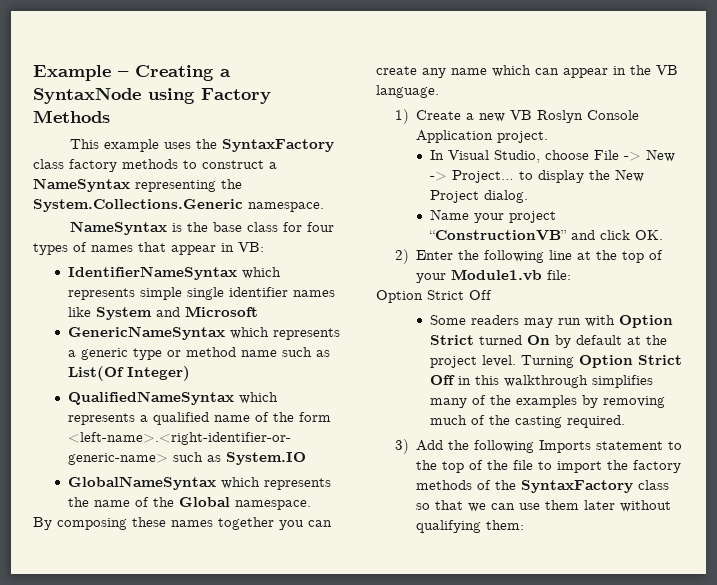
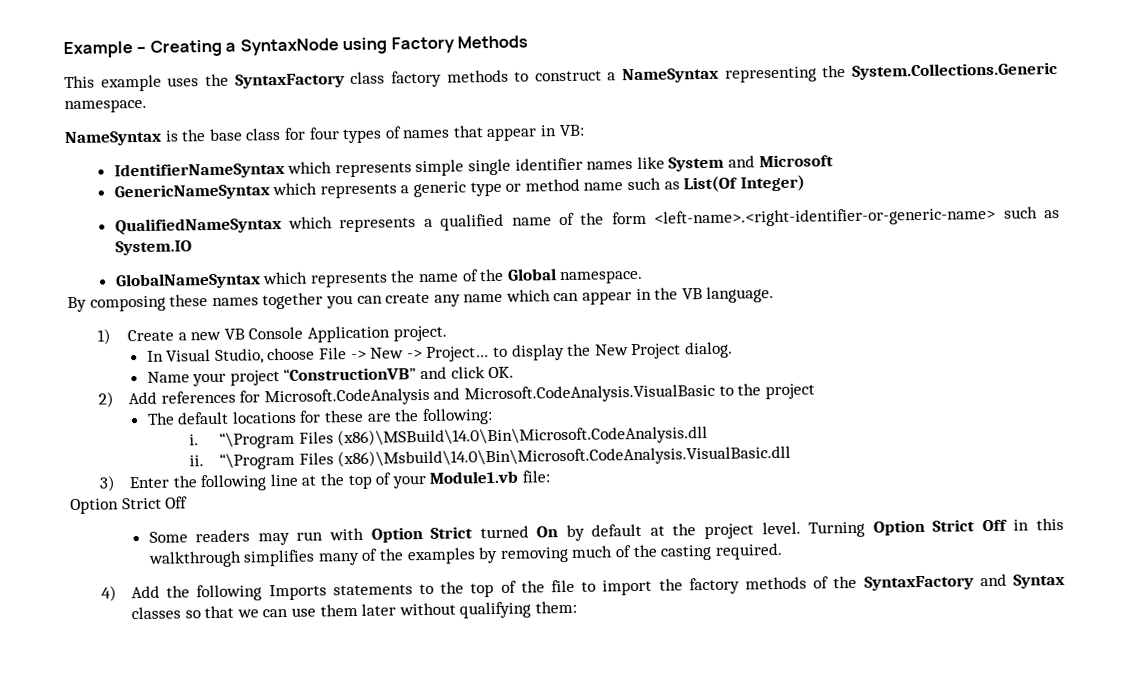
- 1) Create a new VB Roslyn Console Application project.
+ 1) Create a new VB Console Application project.
- 2) Enter the following line at the top of your Module1.vb file:
+ 2) Add references for Microsoft.CodeAnalysis and Microsoft.CodeAnalysis.VisualBasic to the project
+ The default locations for these are the following:
+ i. “\Program Files (x86)\MSBuild\14.0\Bin\Microsoft.CodeAnalysis.dll
+ ii. “\Program Files (x86)\Msbuild\14.0\Bin\Microsoft.CodeAnalysis.VisualBasic.dll
+ 3) Enter the following line at the top of your Module1.vb file:
- 3) Add the following Imports statement to the top of the file to import the factory methods of the SyntaxFactory class so that we can use them later without qualifying them:
+ 4) Add the following Imports statements to the top of the file to import the factory methods of the SyntaxFactory and Syntax classes so that we can use them later without qualifying them:

